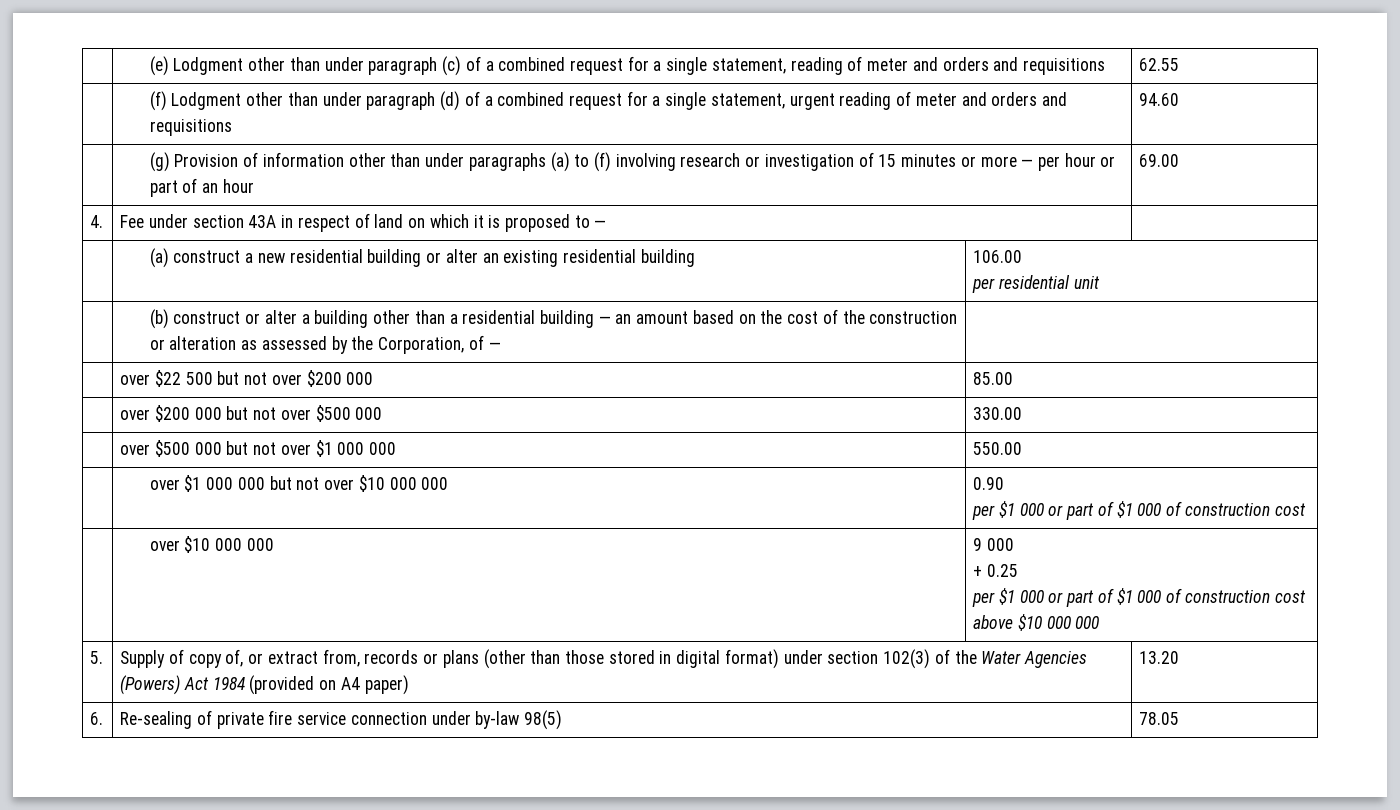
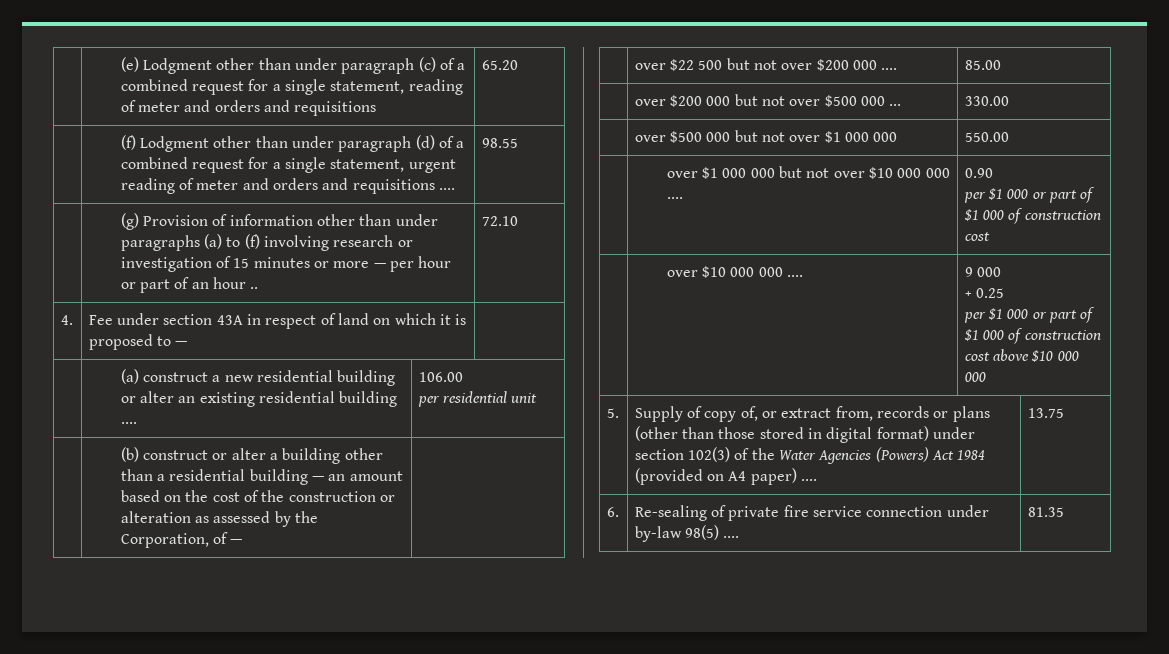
- | (e) Lodgment other than under paragraph (c) of a combined request for a single statement, reading of meter and orders and requisitions | 62.55
+ | (e) Lodgment other than under paragraph (c) of a combined request for a single statement, reading of meter and orders and requisitions | 65.20
- | (f) Lodgment other than under paragraph (d) of a combined request for a single statement, urgent reading of meter and orders and requisitions | 94.60
+ | (f) Lodgment other than under paragraph (d) of a combined request for a single statement, urgent reading of meter and orders and requisitions .... | 98.55
- | (g) Provision of information other than under paragraphs (a) to (f) involving research or investigation of 15 minutes or more — per hour or part of an hour | 69.00
+ | (g) Provision of information other than under paragraphs (a) to (f) involving research or investigation of 15 minutes or more — per hour or part of an hour .. | 72.10
- | (a) construct a new residential building or alter an existing residential building | 106.00
+ | (a) construct a new residential building or alter an existing residential building .... | 106.00
- | over $22 500 but not over $200 000 | 85.00
+ | over $22 500 but not over $200 000 .... | 85.00
- | over $200 000 but not over $500 000 | 330.00
+ | over $200 000 but not over $500 000 ... | 330.00
- | over $1 000 000 but not over $10 000 000 | 0.90
+ | over $1 000 000 but not over $10 000 000 .... | 0.90
- | over $10 000 000 | 9 000
+ | over $10 000 000 .... | 9 000
- 5. | Supply of copy of, or extract from, records or plans (other than those stored in digital format) under section 102(3) of the Water Agencies (Powers) Act 1984 (provided on A4 paper) | 13.20
+ 5. | Supply of copy of, or extract from, records or plans (other than those stored in digital format) under section 102(3) of the Water Agencies (Powers) Act 1984 (provided on A4 paper) .... | 13.75
- 6. | Re-sealing of private fire service connection under by-law 98(5) | 78.05
+ 6. | Re-sealing of private fire service connection under by-law 98(5) .... | 81.35

